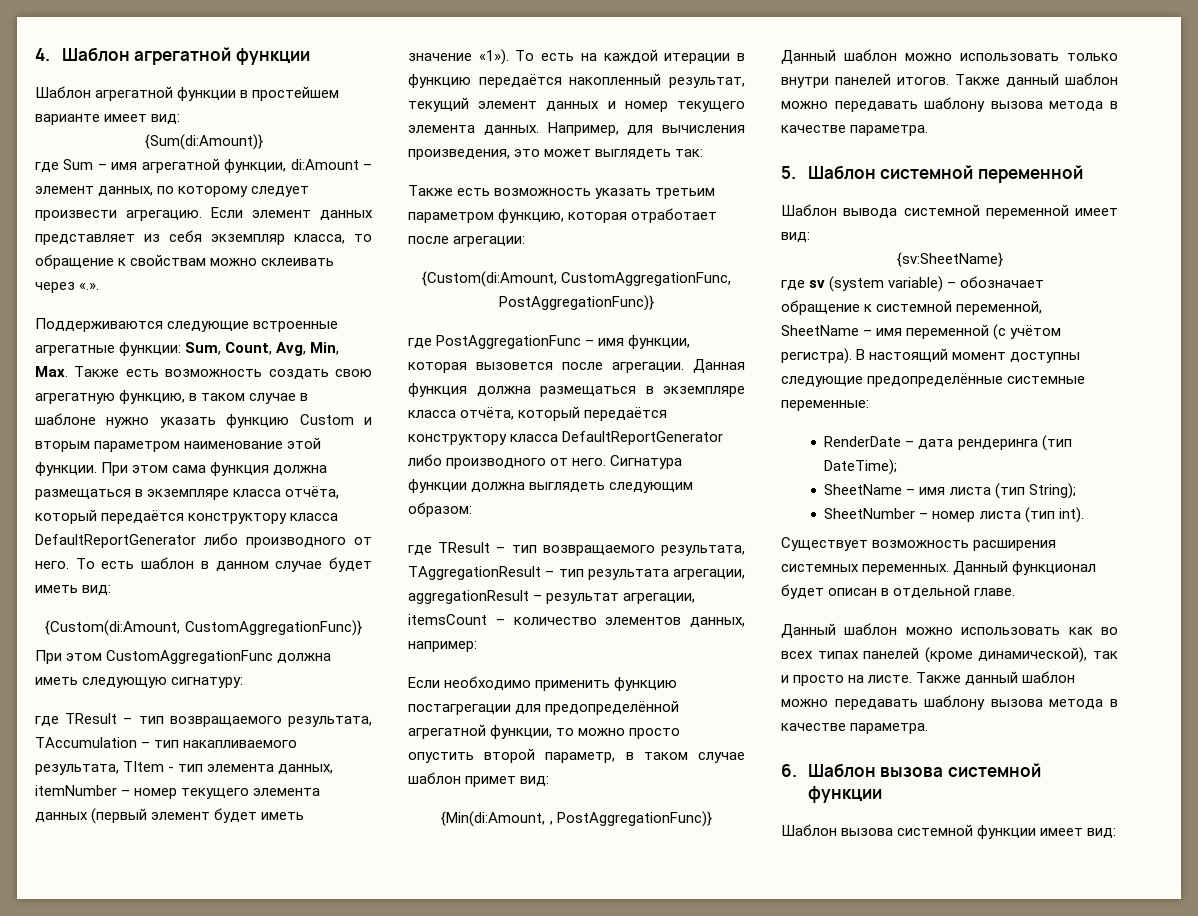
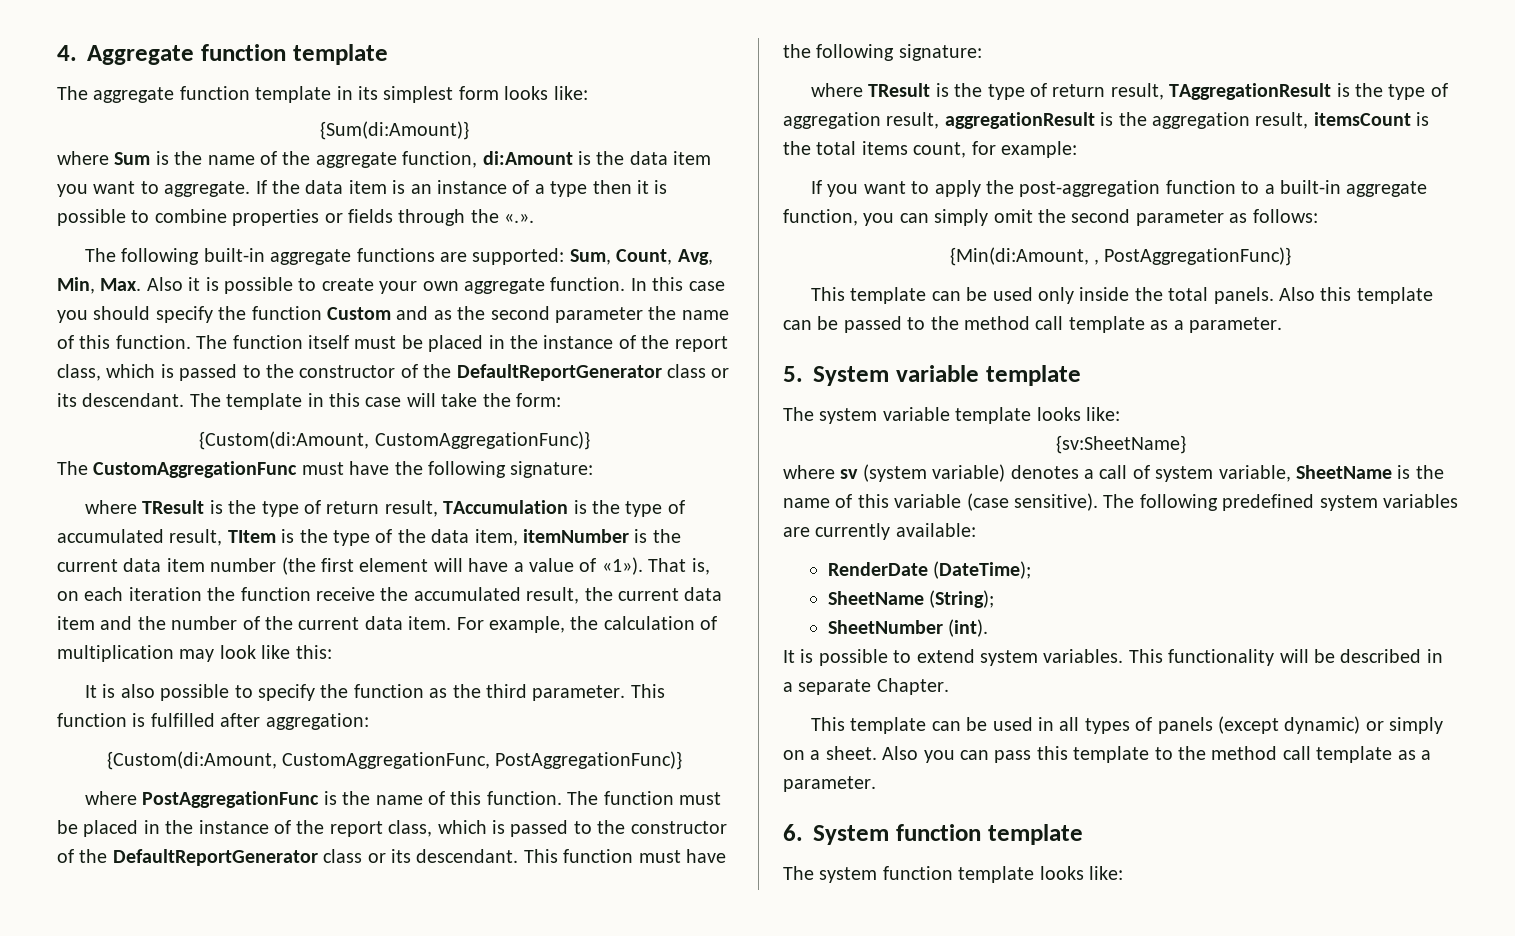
- 4. Шаблон агрегатной функции
- Шаблон агрегатной функции в простейшем варианте имеет вид:
+ 4. Aggregate function template
+ The aggregate function template in its simplest form looks like:
  {Sum(di:Amount)}
- где Sum – имя агрегатной функции, di:Amount – элемент данных, по которому следует произвести агрегацию. Если элемент данных представляет из себя экземпляр класса, то обращение к свойствам можно склеивать через «.».
- Поддерживаются следующие встроенные агрегатные функции: Sum, Count, Avg, Min, Max. Также есть возможность создать свою агрегатную функцию, в таком случае в шаблоне нужно указать функцию Custom и вторым параметром наименование этой функции. При этом сама функция должна размещаться в экземпляре класса отчёта, который передаётся конструктору класса DefaultReportGenerator либо производного от него. То есть шаблон в данном случае будет иметь вид:
+ where Sum is the name of the aggregate function, di:Amount is the data item you want to aggregate. If the data item is an instance of a type then it is possible to combine properties or fields through the «.».
+ The following built-in aggregate functions are supported: Sum, Count, Avg, Min, Max. Also it is possible to create your own aggregate function. In this case you should specify the function Custom and as the second parameter the name of this function. The function itself must be placed in the instance of the report class, which is passed to the constructor of the DefaultReportGenerator class or its descendant. The template in this case will take the form:
  {Custom(di:Amount, CustomAggregationFunc)}
- При этом CustomAggregationFunc должна иметь следующую сигнатуру:
- где TResult – тип возвращаемого результата, TAccumulation – тип накапливаемого результата, TItem - тип элемента данных, itemNumber – номер текущего элемента данных (первый элемент будет иметь значение «1»). То есть на каждой итерации в функцию передаётся накопленный результат, текущий элемент данных и номер текущего элемента данных. Например, для вычисления произведения, это может выглядеть так:
- Также есть возможность указать третьим параметром функцию, которая отработает после агрегации:
+ The CustomAggregationFunc must have the following signature:
+ where TResult is the type of return result, TAccumulation is the type of accumulated result, TItem is the type of the data item, itemNumber is the current data item number (the first element will have a value of «1»). That is, on each iteration the function receive the accumulated result, the current data item and the number of the current data item. For example, the calculation of multiplication may look like this:
+ It is also possible to specify the function as the third parameter. This function is fulfilled after aggregation:
  {Custom(di:Amount, CustomAggregationFunc, PostAggregationFunc)}
- где PostAggregationFunc – имя функции, которая вызовется после агрегации. Данная функция должна размещаться в экземпляре класса отчёта, который передаётся конструктору класса DefaultReportGenerator либо производного от него. Сигнатура функции должна выглядеть следующим образом:
- где TResult – тип возвращаемого результата, TAggregationResult – тип результата агрегации, aggregationResult – результат агрегации, itemsCount – количество элементов данных, например:
- Если необходимо применить функцию постагрегации для предопределённой агрегатной функции, то можно просто опустить второй параметр, в таком случае шаблон примет вид:
+ where PostAggregationFunc is the name of this function. The function must be placed in the instance of the report class, which is passed to the constructor of the DefaultReportGenerator class or its descendant. This function must have the following signature:
+ where TResult is the type of return result, TAggregationResult is the type of aggregation result, aggregationResult is the aggregation result, itemsCount is the total items count, for example:
+ If you want to apply the post-aggregation function to a built-in aggregate function, you can simply omit the second parameter as follows:
  {Min(di:Amount, , PostAggregationFunc)}
- Данный шаблон можно использовать только внутри панелей итогов. Также данный шаблон можно передавать шаблону вызова метода в качестве параметра.
- 5. Шаблон системной переменной
- Шаблон вывода системной переменной имеет вид:
+ This template can be used only inside the total panels. Also this template can be passed to the method call template as a parameter.
+ 5. System variable template
+ The system variable template looks like:
- где sv (system variable) – обозначает обращение к системной переменной, SheetName – имя переменной (с учётом регистра). В настоящий момент доступны следующие предопределённые системные переменные:
- RenderDate – дата рендеринга (тип DateTime);
- SheetName – имя листа (тип String);
- SheetNumber – номер листа (тип int).
- Существует возможность расширения системных переменных. Данный функционал будет описан в отдельной главе.
- Данный шаблон можно использовать как во всех типах панелей (кроме динамической), так и просто на листе. Также данный шаблон можно передавать шаблону вызова метода в качестве параметра.
- 6. Шаблон вызова системной функции
- Шаблон вызова системной функции имеет вид:
+ where sv (system variable) denotes a call of system variable, SheetName is the name of this variable (case sensitive). The following predefined system variables are currently available:
+ RenderDate (DateTime);
+ SheetName (String);
+ SheetNumber (int).
+ It is possible to extend system variables. This functionality will be described in a separate Chapter.
+ This template can be used in all types of panels (except dynamic) or simply on a sheet. Also you can pass this template to the method call template as a parameter.
+ 6. System function template
+ The system function template looks like:

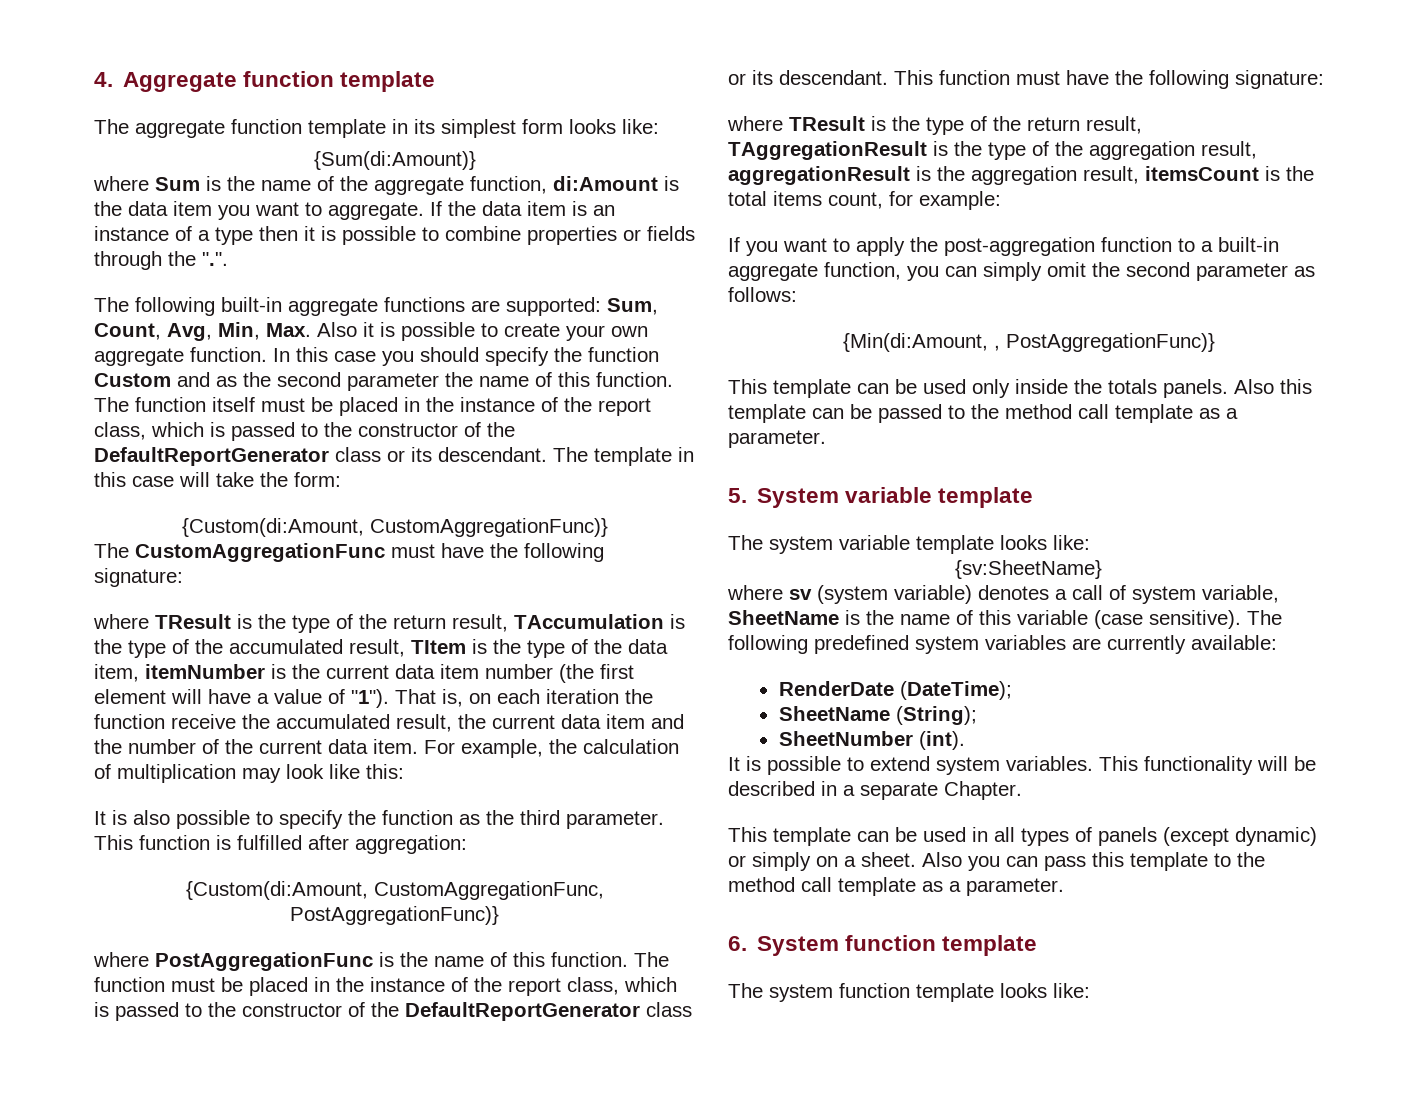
- If the data item is an instance of a type then it is possible to combine properties or fields through the «.».
+ If the data item is an instance of a type then it is possible to combine properties or fields through the ".".
- where TResult is the type of return result, TAccumulation is the type of accumulated result, TItem is the type of the data item, itemNumber is the current data item number (the first element will have a value of «1»).
+ where TResult is the type of the return result, TAccumulation is the type of the accumulated result, TItem is the type of the data item, itemNumber is the current data item number (the first element will have a value of "1").
- where TResult is the type of return result, TAggregationResult is the type of aggregation result, aggregationResult is the aggregation result, itemsCount is the total items count, for example:
+ where TResult is the type of the return result, TAggregationResult is the type of the aggregation result, aggregationResult is the aggregation result, itemsCount is the total items count, for example:
- This template can be used only inside the total panels.
+ This template can be used only inside the totals panels.

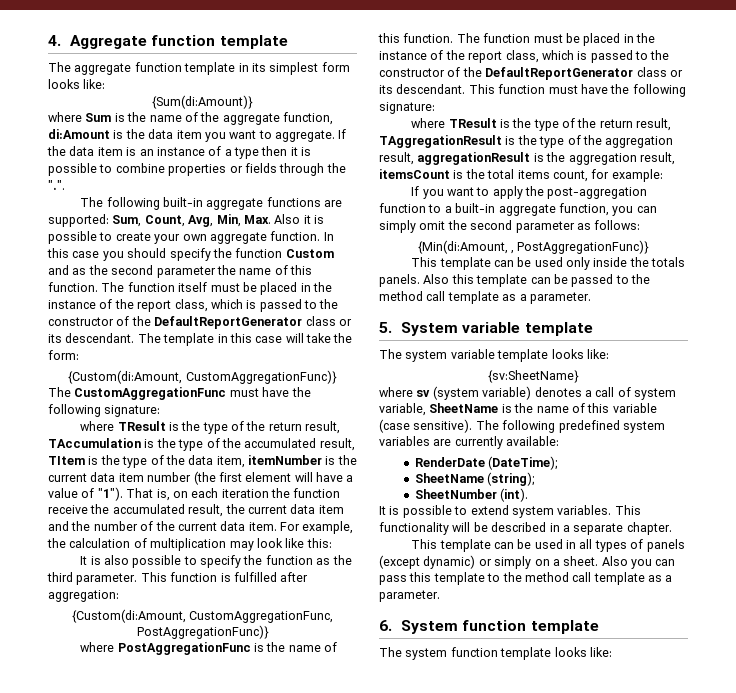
- SheetName (String);
+ SheetName (string);
- This functionality will be described in a separate Chapter.
+ This functionality will be described in a separate chapter.

